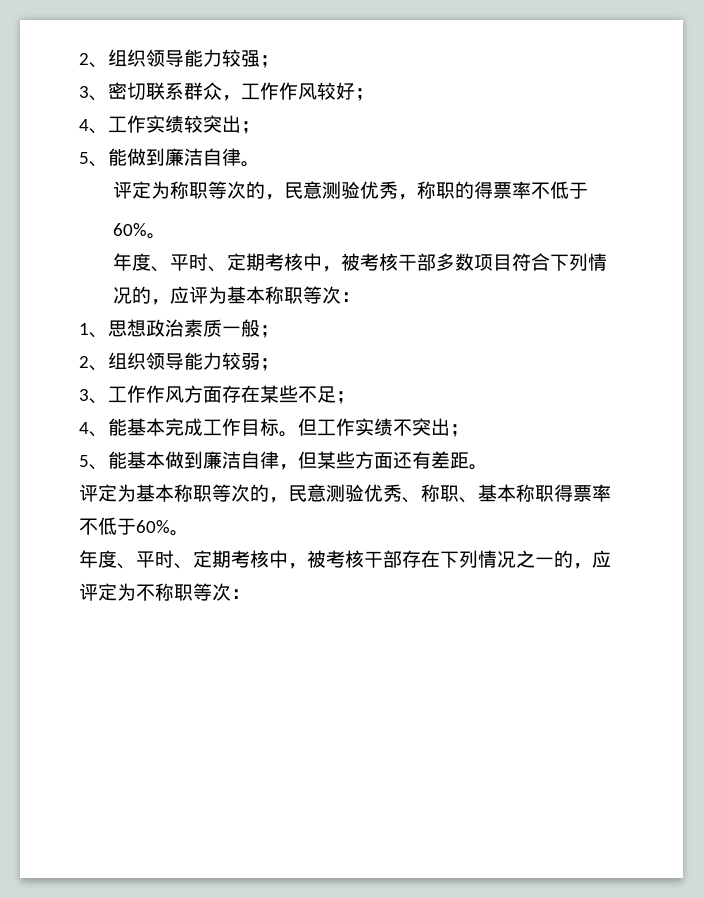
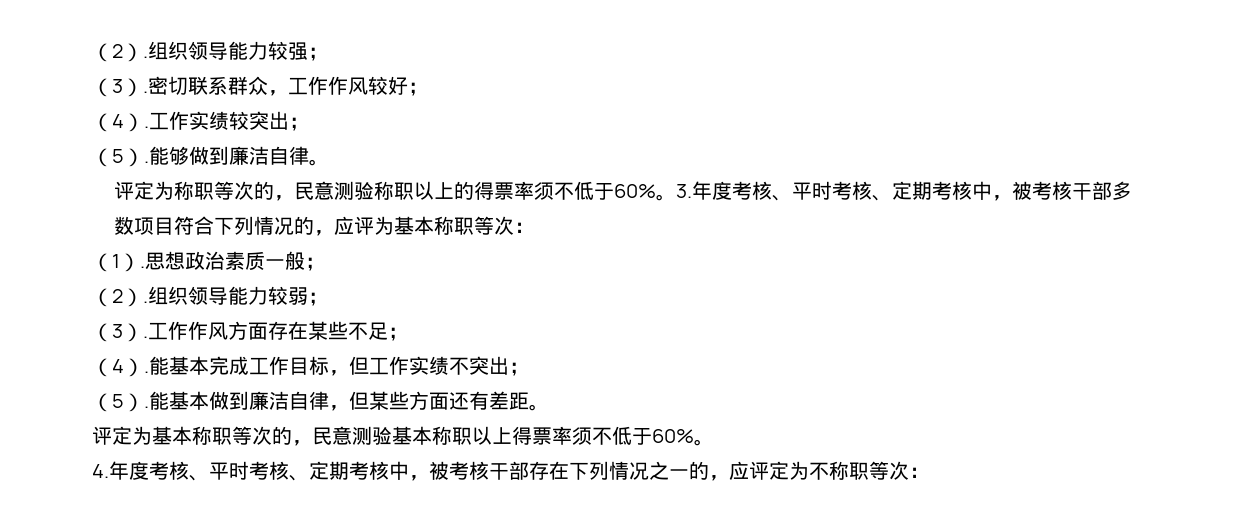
- 2、组织领导能力较强；
+ （2）.组织领导能力较强；
- 3、密切联系群众，工作作风较好；
+ （3）.密切联系群众，工作作风较好；
- 4、工作实绩较突出；
+ （4）.工作实绩较突出；
- 5、能做到廉洁自律。
+ （5）.能够做到廉洁自律。
- 评定为称职等次的，民意测验优秀，称职的得票率不低于
- 60%。
- 年度、平时、定期考核中，被考核干部多数项目符合下列情况的，应评为基本称职等次：
+ 评定为称职等次的，民意测验称职以上的得票率须不低于60%。3.年度考核、平时考核、定期考核中，被考核干部多数项目符合下列情况的，应评为基本称职等次：
- 1、思想政治素质一般；
+ （1）.思想政治素质一般；
- 2、组织领导能力较弱；
+ （2）.组织领导能力较弱；
- 3、工作作风方面存在某些不足；
+ （3）.工作作风方面存在某些不足；
- 4、能基本完成工作目标。但工作实绩不突出；
+ （4）.能基本完成工作目标，但工作实绩不突出；
- 5、能基本做到廉洁自律，但某些方面还有差距。
+ （5）.能基本做到廉洁自律，但某些方面还有差距。
- 评定为基本称职等次的，民意测验优秀、称职、基本称职得票率不低于60%。
- 年度、平时、定期考核中，被考核干部存在下列情况之一的，应评定为不称职等次：
+ 评定为基本称职等次的，民意测验基本称职以上得票率须不低于60%。
+ 4.年度考核、平时考核、定期考核中，被考核干部存在下列情况之一的，应评定为不称职等次：

